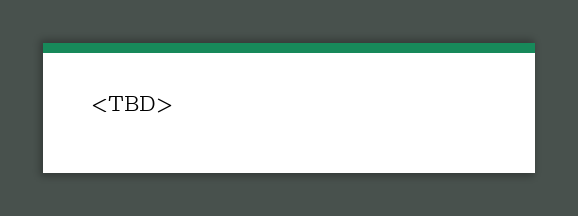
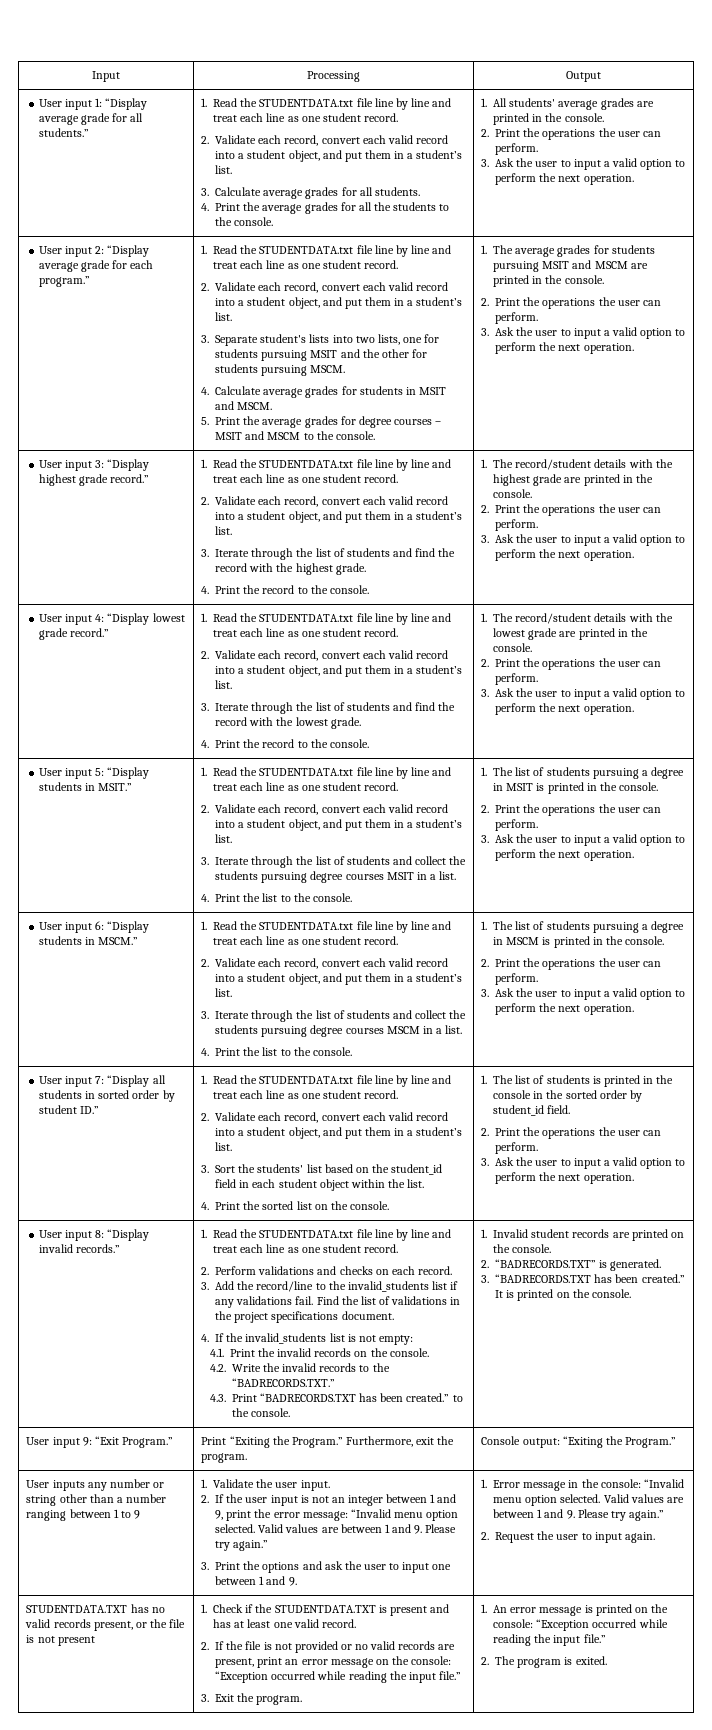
- <TBD>
+ Input | Processing | Output
+ User input 1: “Display average grade for all students.” | 1. Read the STUDENTDATA.txt file line by line and treat each line as one student record.
+ 2. Validate each record, convert each valid record into a student object, and put them in a student’s list.
+ 3. Calculate average grades for all students.
+ 4. Print the average grades for all the students to the console. | 1. All students' average grades are printed in the console.
+ 2. Print the operations the user can perform.
+ 3. Ask the user to input a valid option to perform the next operation.
+ User input 2: “Display average grade for each program.” | 1. Read the STUDENTDATA.txt file line by line and treat each line as one student record.
+ 2. Validate each record, convert each valid record into a student object, and put them in a student’s list.
+ 3. Separate student's lists into two lists, one for students pursuing MSIT and the other for students pursuing MSCM.
+ 4. Calculate average grades for students in MSIT and MSCM.
+ 5. Print the average grades for degree courses – MSIT and MSCM to the console. | 1. The average grades for students pursuing MSIT and MSCM are printed in the console.
+ 2. Print the operations the user can perform.
+ 3. Ask the user to input a valid option to perform the next operation.
+ User input 3: “Display highest grade record.” | 1. Read the STUDENTDATA.txt file line by line and treat each line as one student record.
+ 2. Validate each record, convert each valid record into a student object, and put them in a student’s list.
+ 3. Iterate through the list of students and find the record with the highest grade.
+ 4. Print the record to the console. | 1. The record/student details with the highest grade are printed in the console.
+ 2. Print the operations the user can perform.
+ 3. Ask the user to input a valid option to perform the next operation.
+ User input 4: “Display lowest grade record.” | 1. Read the STUDENTDATA.txt file line by line and treat each line as one student record.
+ 2. Validate each record, convert each valid record into a student object, and put them in a student’s list.
+ 3. Iterate through the list of students and find the record with the lowest grade.
+ 4. Print the record to the console. | 1. The record/student details with the lowest grade are printed in the console.
+ 2. Print the operations the user can perform.
+ 3. Ask the user to input a valid option to perform the next operation.
+ User input 5: “Display students in MSIT.” | 1. Read the STUDENTDATA.txt file line by line and treat each line as one student record.
+ 2. Validate each record, convert each valid record into a student object, and put them in a student’s list.
+ 3. Iterate through the list of students and collect the students pursuing degree courses MSIT in a list.
+ 4. Print the list to the console. | 1. The list of students pursuing a degree in MSIT is printed in the console.
+ 2. Print the operations the user can perform.
+ 3. Ask the user to input a valid option to perform the next operation.
+ User input 6: “Display students in MSCM.” | 1. Read the STUDENTDATA.txt file line by line and treat each line as one student record.
+ 2. Validate each record, convert each valid record into a student object, and put them in a student’s list.
+ 3. Iterate through the list of students and collect the students pursuing degree courses MSCM in a list.
+ 4. Print the list to the console. | 1. The list of students pursuing a degree in MSCM is printed in the console.
+ 2. Print the operations the user can perform.
+ 3. Ask the user to input a valid option to perform the next operation.
+ User input 7: “Display all students in sorted order by student ID.” | 1. Read the STUDENTDATA.txt file line by line and treat each line as one student record.
+ 2. Validate each record, convert each valid record into a student object, and put them in a student’s list.
+ 3. Sort the students' list based on the student_id field in each student object within the list.
+ 4. Print the sorted list on the console. | 1. The list of students is printed in the console in the sorted order by student_id field.
+ 2. Print the operations the user can perform.
+ 3. Ask the user to input a valid option to perform the next operation.
+ User input 8: “Display invalid records.” | 1. Read the STUDENTDATA.txt file line by line and treat each line as one student record.
+ 2. Perform validations and checks on each record.
+ 3. Add the record/line to the invalid_students list if any validations fail. Find the list of validations in the project specifications document.
+ 4. If the invalid_students list is not empty:
+ 4.1. Print the invalid records on the console.
+ 4.2. Write the invalid records to the “BADRECORDS.TXT.”
+ 4.3. Print “BADRECORDS.TXT has been created.” to the console. | 1. Invalid student records are printed on the console.
+ 2. “BADRECORDS.TXT” is generated.
+ 3. “BADRECORDS.TXT has been created.” It is printed on the console.
+ User input 9: “Exit Program.” | Print “Exiting the Program.” Furthermore, exit the program. | Console output: “Exiting the Program.”
+ User inputs any number or string other than a number ranging between 1 to 9 | 1. Validate the user input.
+ 2. If the user input is not an integer between 1 and 9, print the error message: “Invalid menu option selected. Valid values are between 1 and 9. Please try again.”
+ 3. Print the options and ask the user to input one between 1 and 9. | 1. Error message in the console: “Invalid menu option selected. Valid values are between 1 and 9. Please try again.”
+ 2. Request the user to input again.
+ STUDENTDATA.TXT has no valid records present, or the file is not present | 1. Check if the STUDENTDATA.TXT is present and has at least one valid record.
+ 2. If the file is not provided or no valid records are present, print an error message on the console: “Exception occurred while reading the input file.”
+ 3. Exit the program. | 1. An error message is printed on the console: “Exception occurred while reading the input file.”
+ 2. The program is exited.

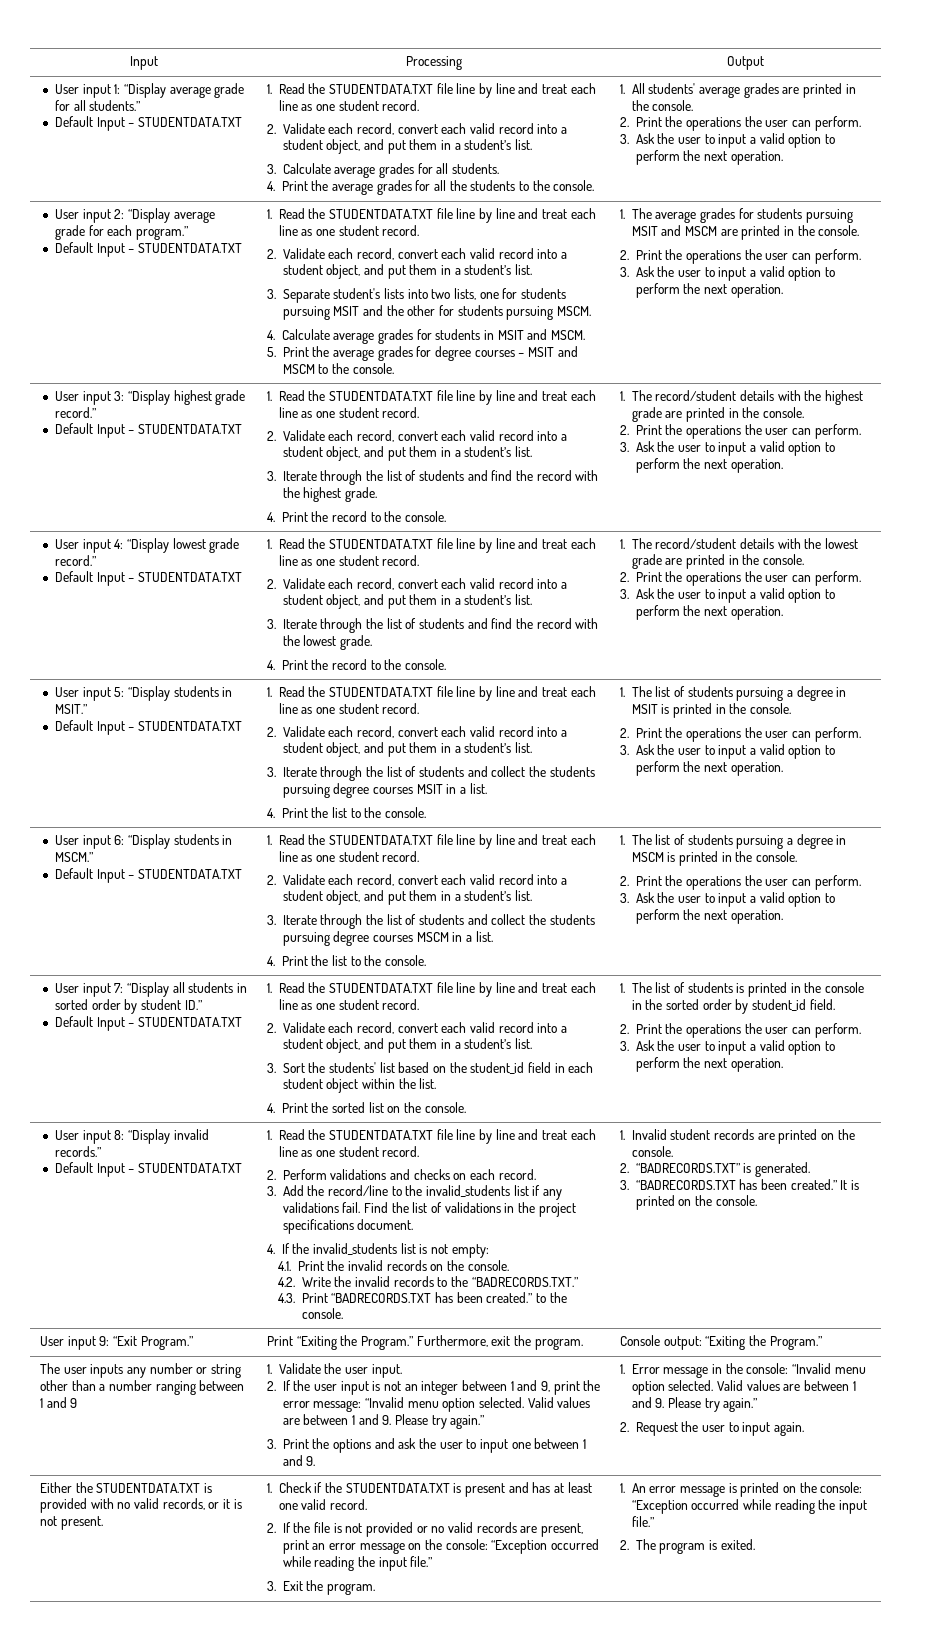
- User input 1: “Display average grade for all students.” | 1. Read the STUDENTDATA.txt file line by line and treat each line as one student record.
+ User input 1: “Display average grade for all students.”
+ Default Input – STUDENTDATA.TXT | 1. Read the STUDENTDATA.TXT file line by line and treat each line as one student record.
- User input 2: “Display average grade for each program.” | 1. Read the STUDENTDATA.txt file line by line and treat each line as one student record.
+ User input 2: “Display average grade for each program.”
+ Default Input – STUDENTDATA.TXT | 1. Read the STUDENTDATA.TXT file line by line and treat each line as one student record.
- User input 3: “Display highest grade record.” | 1. Read the STUDENTDATA.txt file line by line and treat each line as one student record.
+ User input 3: “Display highest grade record.”
+ Default Input – STUDENTDATA.TXT | 1. Read the STUDENTDATA.TXT file line by line and treat each line as one student record.
- User input 4: “Display lowest grade record.” | 1. Read the STUDENTDATA.txt file line by line and treat each line as one student record.
+ User input 4: “Display lowest grade record.”
+ Default Input – STUDENTDATA.TXT | 1. Read the STUDENTDATA.TXT file line by line and treat each line as one student record.
- User input 5: “Display students in MSIT.” | 1. Read the STUDENTDATA.txt file line by line and treat each line as one student record.
+ User input 5: “Display students in MSIT.”
+ Default Input – STUDENTDATA.TXT | 1. Read the STUDENTDATA.TXT file line by line and treat each line as one student record.
- User input 6: “Display students in MSCM.” | 1. Read the STUDENTDATA.txt file line by line and treat each line as one student record.
+ User input 6: “Display students in MSCM.”
+ Default Input – STUDENTDATA.TXT | 1. Read the STUDENTDATA.TXT file line by line and treat each line as one student record.
- User input 7: “Display all students in sorted order by student ID.” | 1. Read the STUDENTDATA.txt file line by line and treat each line as one student record.
+ User input 7: “Display all students in sorted order by student ID.”
+ Default Input – STUDENTDATA.TXT | 1. Read the STUDENTDATA.TXT file line by line and treat each line as one student record.
- User input 8: “Display invalid records.” | 1. Read the STUDENTDATA.txt file line by line and treat each line as one student record.
+ User input 8: “Display invalid records.”
+ Default Input – STUDENTDATA.TXT | 1. Read the STUDENTDATA.TXT file line by line and treat each line as one student record.
- User inputs any number or string other than a number ranging between 1 to 9
+ The user inputs any number or string other than a number ranging between 1 and 9
- STUDENTDATA.TXT has no valid records present, or the file is not present
+ Either the STUDENTDATA.TXT is provided with no valid records, or it is not present.

